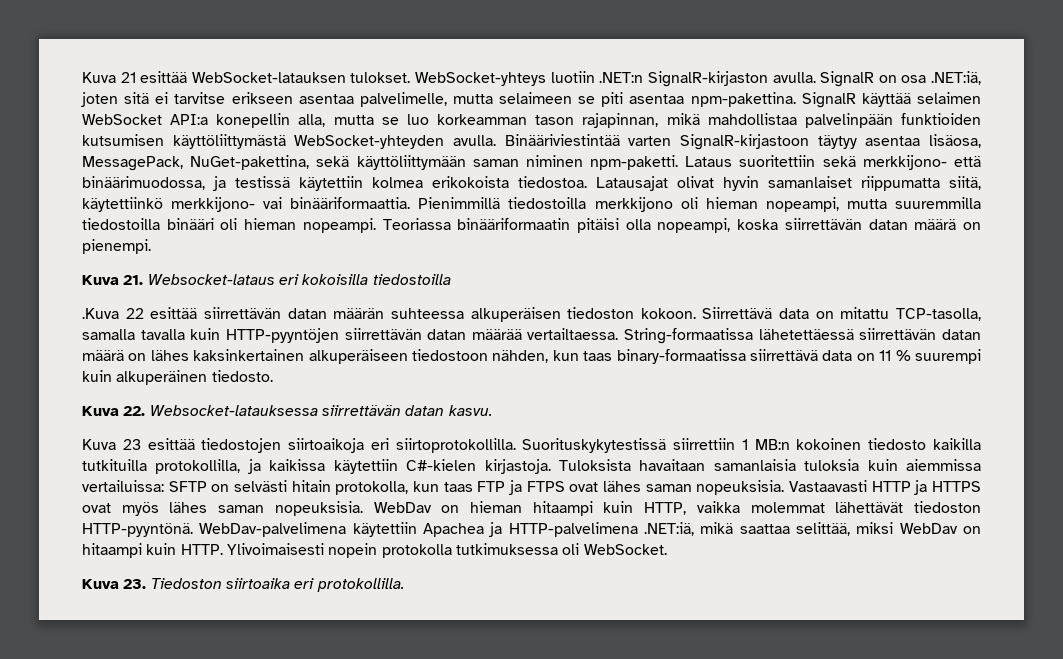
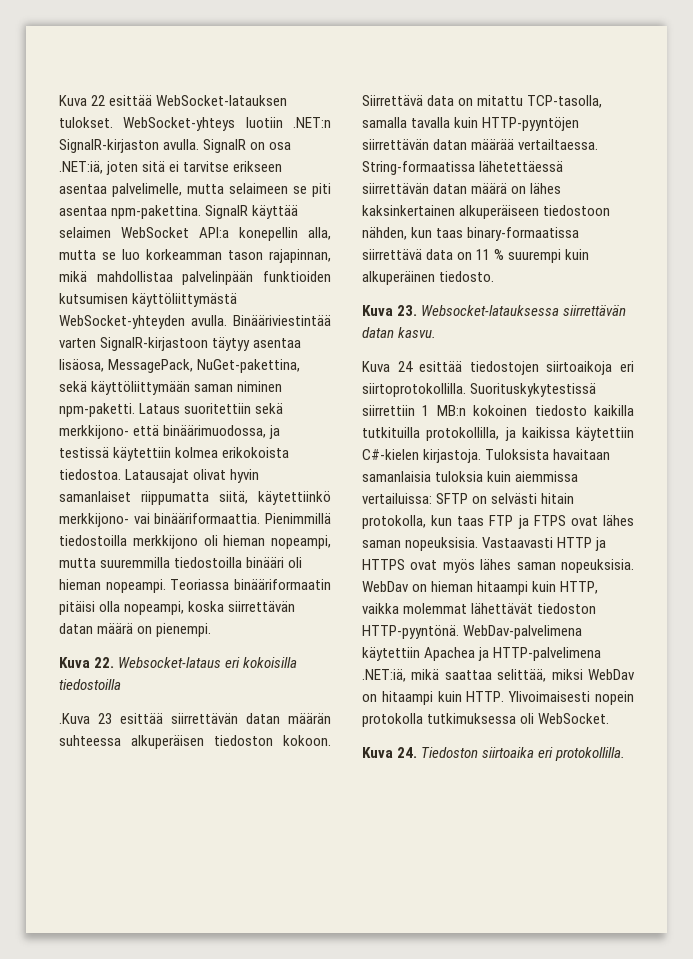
- Kuva 21 esittää WebSocket-latauksen tulokset.
+ Kuva 22 esittää WebSocket-latauksen tulokset.
- Kuva 21. Websocket-lataus eri kokoisilla tiedostoilla
+ Kuva 22. Websocket-lataus eri kokoisilla tiedostoilla
- .Kuva 22 esittää siirrettävän datan määrän suhteessa alkuperäisen tiedoston kokoon.
+ .Kuva 23 esittää siirrettävän datan määrän suhteessa alkuperäisen tiedoston kokoon.
- Kuva 22. Websocket-latauksessa siirrettävän datan kasvu.
+ Kuva 23. Websocket-latauksessa siirrettävän datan kasvu.
- Kuva 23 esittää tiedostojen siirtoaikoja eri siirtoprotokollilla.
+ Kuva 24 esittää tiedostojen siirtoaikoja eri siirtoprotokollilla.
- Kuva 23. Tiedoston siirtoaika eri protokollilla.
+ Kuva 24. Tiedoston siirtoaika eri protokollilla.

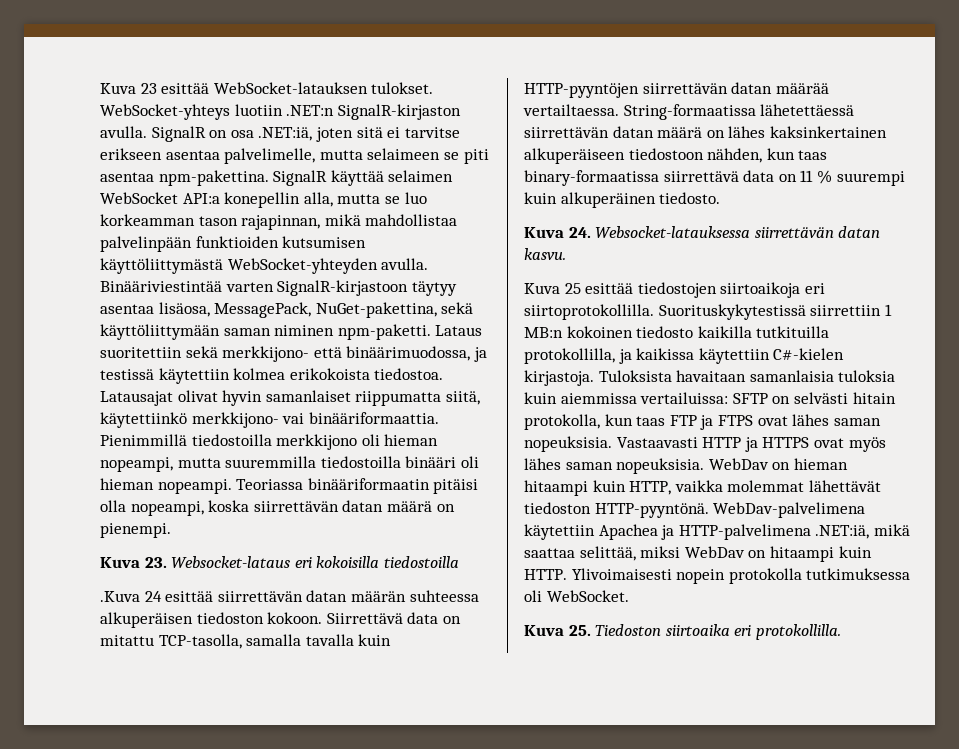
- Kuva 22 esittää WebSocket-latauksen tulokset.
+ Kuva 23 esittää WebSocket-latauksen tulokset.
- Kuva 22. Websocket-lataus eri kokoisilla tiedostoilla
+ Kuva 23. Websocket-lataus eri kokoisilla tiedostoilla
- .Kuva 23 esittää siirrettävän datan määrän suhteessa alkuperäisen tiedoston kokoon.
+ .Kuva 24 esittää siirrettävän datan määrän suhteessa alkuperäisen tiedoston kokoon.
- Kuva 23. Websocket-latauksessa siirrettävän datan kasvu.
+ Kuva 24. Websocket-latauksessa siirrettävän datan kasvu.
- Kuva 24 esittää tiedostojen siirtoaikoja eri siirtoprotokollilla.
+ Kuva 25 esittää tiedostojen siirtoaikoja eri siirtoprotokollilla.
- Kuva 24. Tiedoston siirtoaika eri protokollilla.
+ Kuva 25. Tiedoston siirtoaika eri protokollilla.

